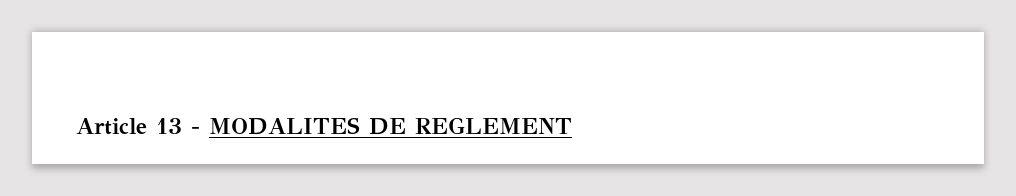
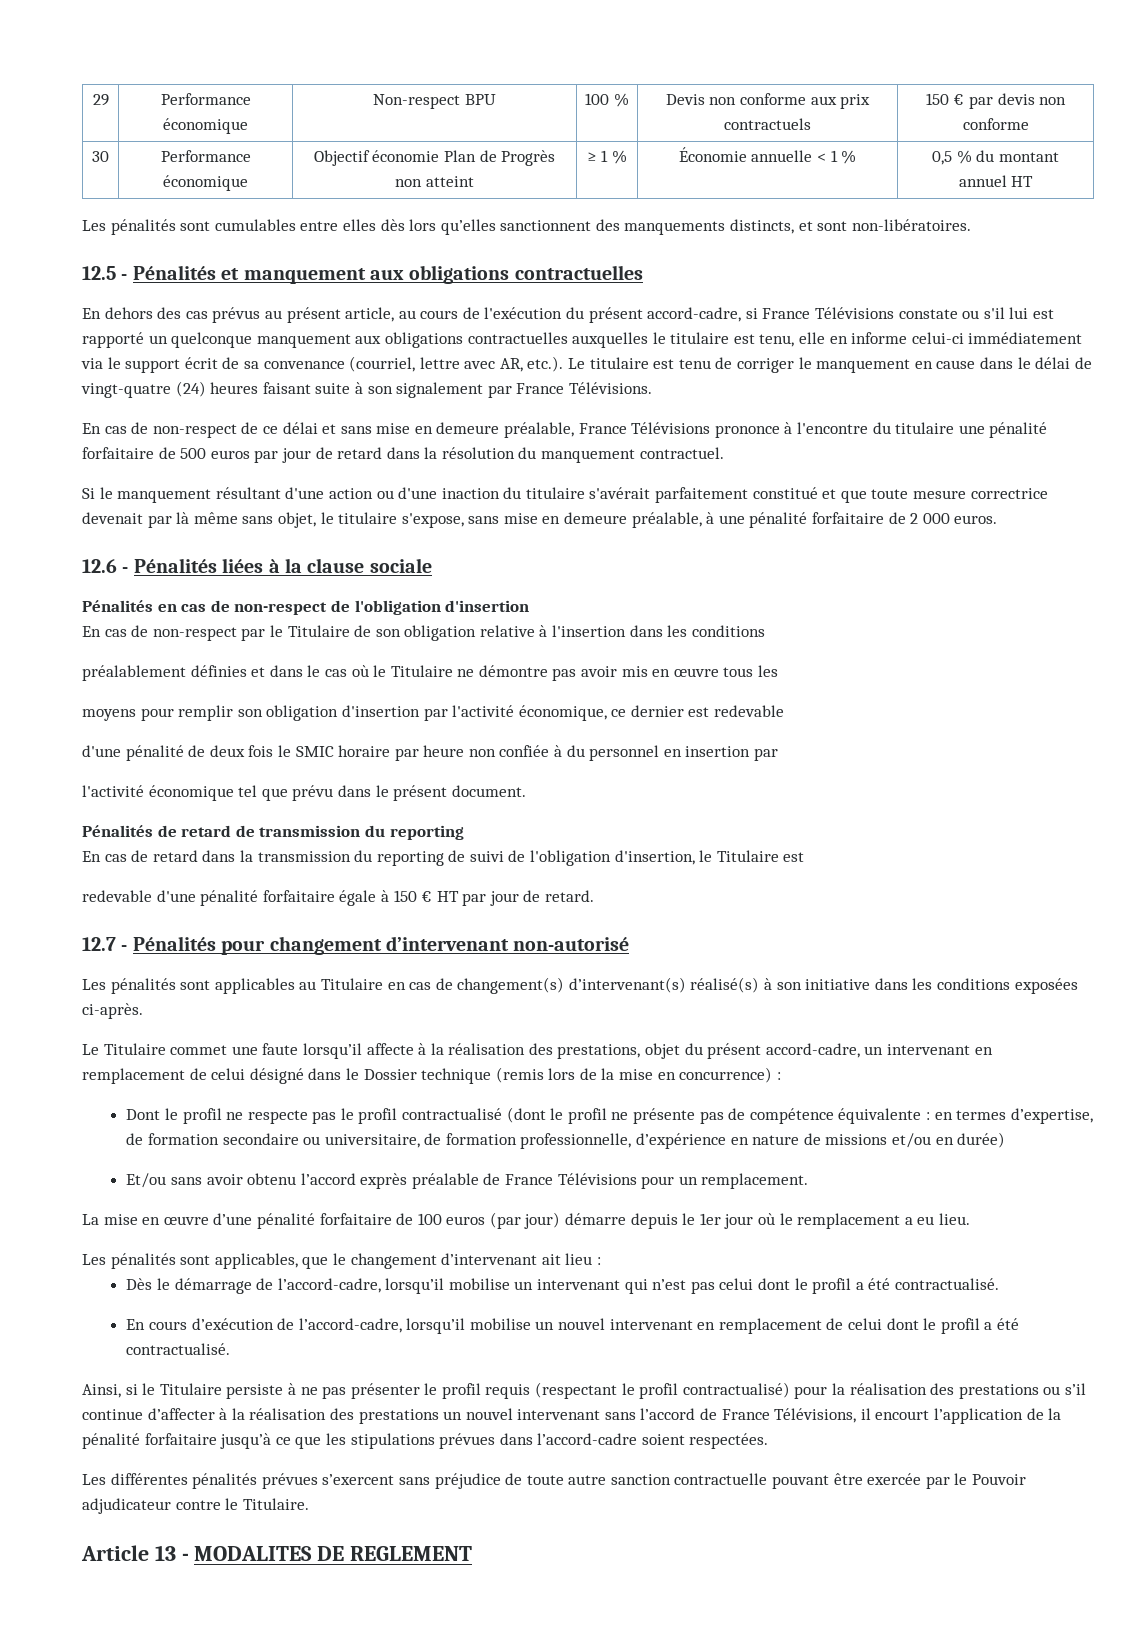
+ 29 | Performance économique | Non-respect BPU | 100 % | Devis non conforme aux prix contractuels | 150 € par devis non conforme
+ 30 | Performance économique | Objectif économie Plan de Progrès non atteint | ≥ 1 % | Économie annuelle < 1 % | 0,5 % du montant annuel HT
+ Les pénalités sont cumulables entre elles dès lors qu’elles sanctionnent des manquements distincts, et sont non-libératoires.
+ 12.5 - Pénalités et manquement aux obligations contractuelles
+ En dehors des cas prévus au présent article, au cours de l'exécution du présent accord-cadre, si France Télévisions constate ou s'il lui est rapporté un quelconque manquement aux obligations contractuelles auxquelles le titulaire est tenu, elle en informe celui-ci immédiatement via le support écrit de sa convenance (courriel, lettre avec AR, etc.). Le titulaire est tenu de corriger le manquement en cause dans le délai de vingt-quatre (24) heures faisant suite à son signalement par France Télévisions.
+ En cas de non-respect de ce délai et sans mise en demeure préalable, France Télévisions prononce à l'encontre du titulaire une pénalité forfaitaire de 500 euros par jour de retard dans la résolution du manquement contractuel.
+ Si le manquement résultant d'une action ou d'une inaction du titulaire s'avérait parfaitement constitué et que toute mesure correctrice devenait par là même sans objet, le titulaire s'expose, sans mise en demeure préalable, à une pénalité forfaitaire de 2 000 euros.
+ 12.6 - Pénalités liées à la clause sociale
+ Pénalités en cas de non-respect de l'obligation d'insertion
+ En cas de non-respect par le Titulaire de son obligation relative à l'insertion dans les conditions
+ préalablement définies et dans le cas où le Titulaire ne démontre pas avoir mis en œuvre tous les
+ moyens pour remplir son obligation d'insertion par l'activité économique, ce dernier est redevable
+ d'une pénalité de deux fois le SMIC horaire par heure non confiée à du personnel en insertion par
+ l'activité économique tel que prévu dans le présent document.
+ Pénalités de retard de transmission du reporting
+ En cas de retard dans la transmission du reporting de suivi de l'obligation d'insertion, le Titulaire est
+ redevable d'une pénalité forfaitaire égale à 150 € HT par jour de retard.
+ 12.7 - Pénalités pour changement d’intervenant non-autorisé
+ Les pénalités sont applicables au Titulaire en cas de changement(s) d’intervenant(s) réalisé(s) à son initiative dans les conditions exposées ci-après.
+ Le Titulaire commet une faute lorsqu’il affecte à la réalisation des prestations, objet du présent accord-cadre, un intervenant en remplacement de celui désigné dans le Dossier technique (remis lors de la mise en concurrence) :
+ Dont le profil ne respecte pas le profil contractualisé (dont le profil ne présente pas de compétence équivalente : en termes d’expertise, de formation secondaire ou universitaire, de formation professionnelle, d’expérience en nature de missions et/ou en durée)
+ Et/ou sans avoir obtenu l’accord exprès préalable de France Télévisions pour un remplacement.
+ La mise en œuvre d’une pénalité forfaitaire de 100 euros (par jour) démarre depuis le 1er jour où le remplacement a eu lieu.
+ Les pénalités sont applicables, que le changement d’intervenant ait lieu :
+ Dès le démarrage de l’accord-cadre, lorsqu’il mobilise un intervenant qui n’est pas celui dont le profil a été contractualisé.
+ En cours d’exécution de l’accord-cadre, lorsqu’il mobilise un nouvel intervenant en remplacement de celui dont le profil a été contractualisé.
+ Ainsi, si le Titulaire persiste à ne pas présenter le profil requis (respectant le profil contractualisé) pour la réalisation des prestations ou s’il continue d’affecter à la réalisation des prestations un nouvel intervenant sans l’accord de France Télévisions, il encourt l’application de la pénalité forfaitaire jusqu’à ce que les stipulations prévues dans l’accord-cadre soient respectées.
+ Les différentes pénalités prévues s’exercent sans préjudice de toute autre sanction contractuelle pouvant être exercée par le Pouvoir adjudicateur contre le Titulaire.

